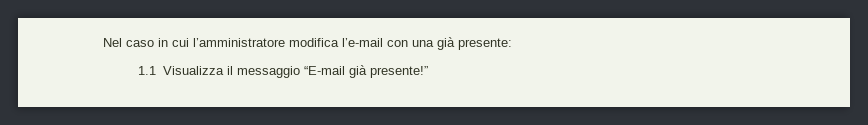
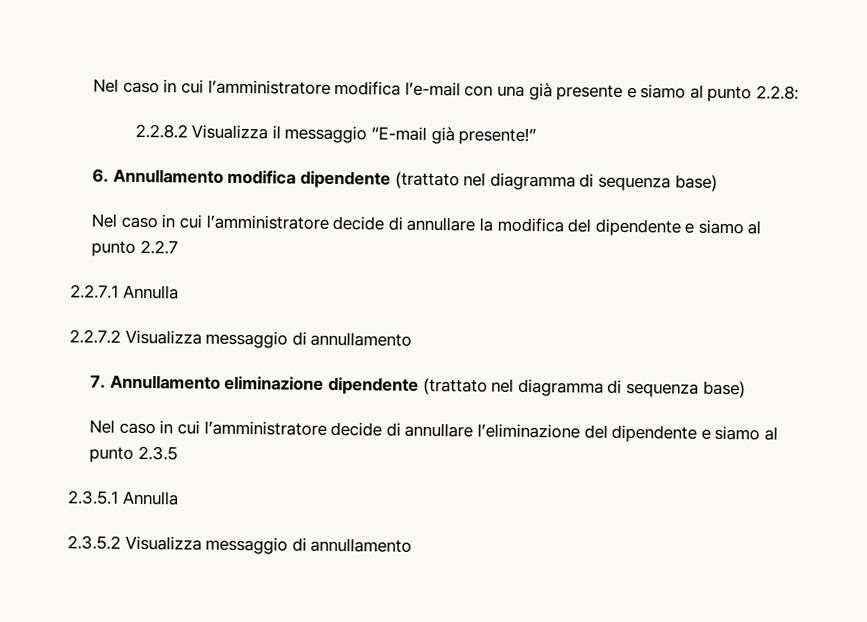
- Nel caso in cui l’amministratore modifica l’e-mail con una già presente:
- 1.1 Visualizza il messaggio “E-mail già presente!”
+ Nel caso in cui l’amministratore modifica l’e-mail con una già presente e siamo al punto 2.2.8:
+ 2.2.8.2 Visualizza il messaggio “E-mail già presente!”
+ 6. Annullamento modifica dipendente (trattato nel diagramma di sequenza base)
+ Nel caso in cui l’amministratore decide di annullare la modifica del dipendente e siamo al punto 2.2.7
+ 2.2.7.1 Annulla
+ 2.2.7.2 Visualizza messaggio di annullamento
+ 7. Annullamento eliminazione dipendente (trattato nel diagramma di sequenza base)
+ Nel caso in cui l’amministratore decide di annullare l’eliminazione del dipendente e siamo al punto 2.3.5
+ 2.3.5.1 Annulla
+ 2.3.5.2 Visualizza messaggio di annullamento

